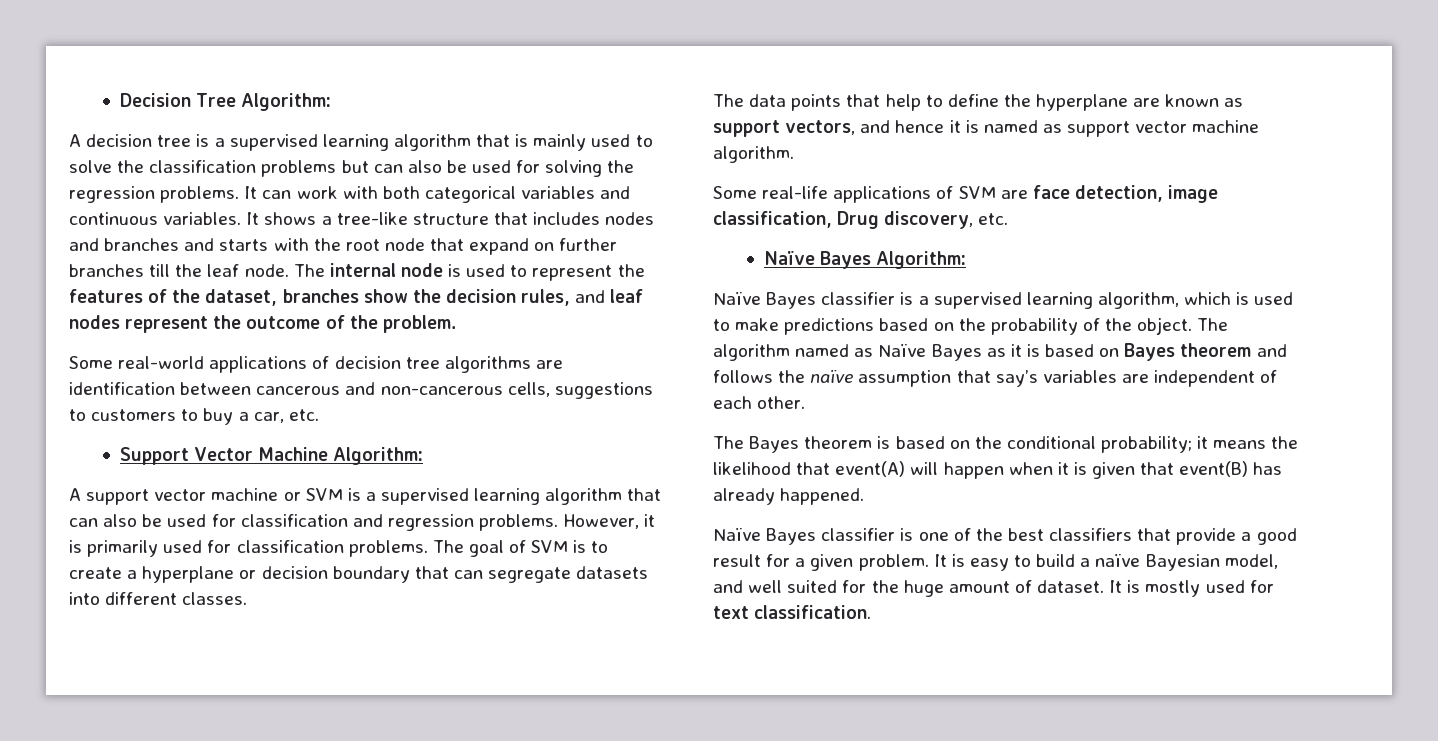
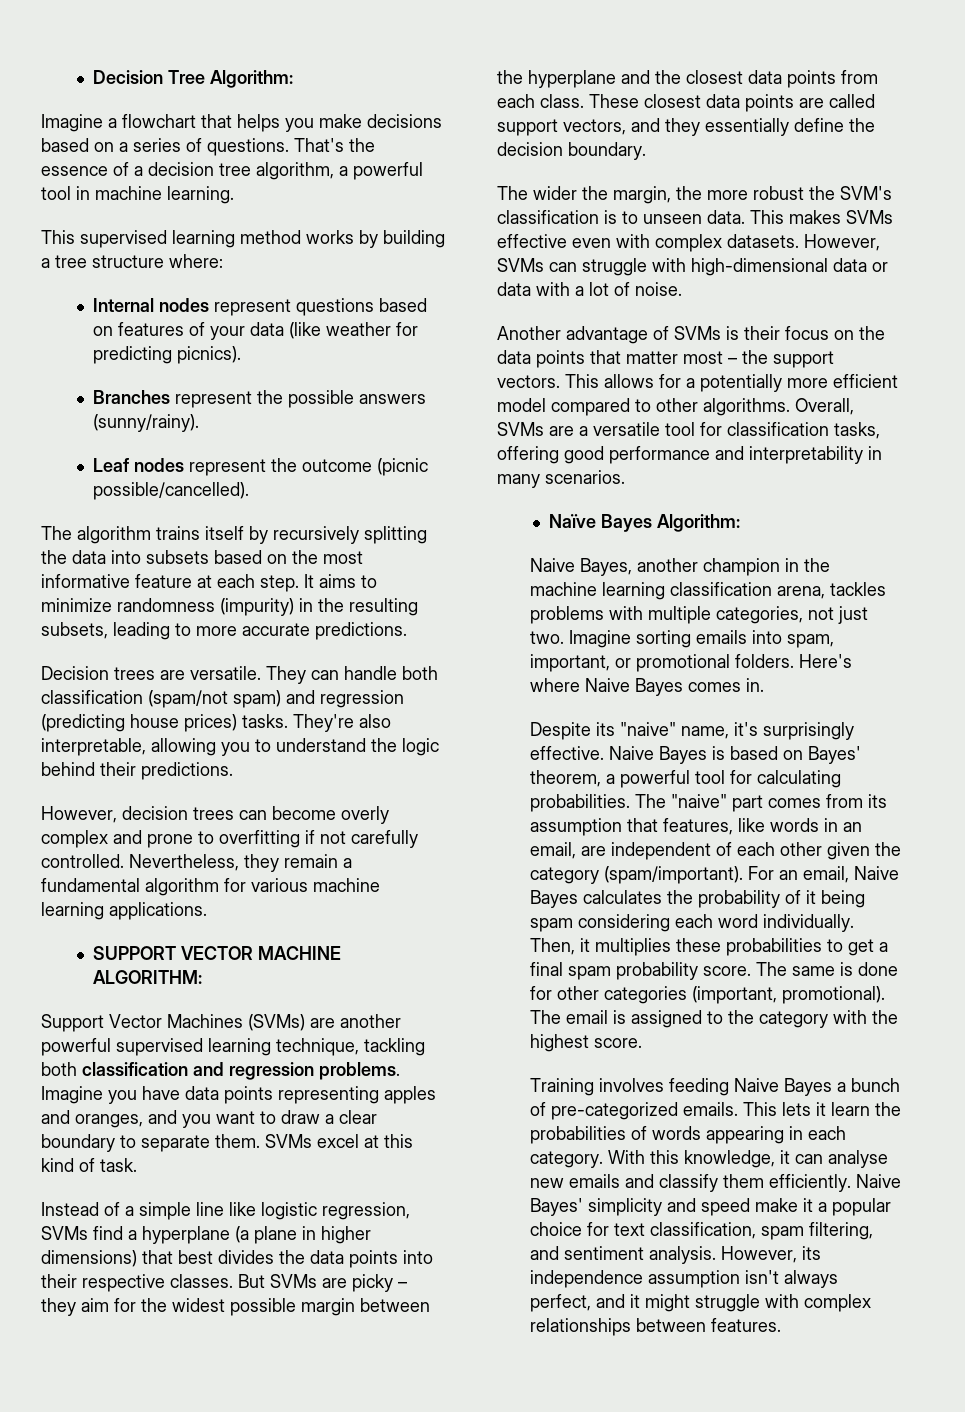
- A decision tree is a supervised learning algorithm that is mainly used to solve the classification problems but can also be used for solving the regression problems. It can work with both categorical variables and continuous variables. It shows a tree-like structure that includes nodes and branches and starts with the root node that expand on further branches till the leaf node. The internal node is used to represent the features of the dataset, branches show the decision rules, and leaf nodes represent the outcome of the problem.
- Some real-world applications of decision tree algorithms are identification between cancerous and non-cancerous cells, suggestions to customers to buy a car, etc.
- Support Vector Machine Algorithm:
- A support vector machine or SVM is a supervised learning algorithm that can also be used for classification and regression problems. However, it is primarily used for classification problems. The goal of SVM is to create a hyperplane or decision boundary that can segregate datasets into different classes.
- The data points that help to define the hyperplane are known as support vectors, and hence it is named as support vector machine algorithm.
- Some real-life applications of SVM are face detection, image classification, Drug discovery, etc.
+ Imagine a flowchart that helps you make decisions based on a series of questions. That's the essence of a decision tree algorithm, a powerful tool in machine learning.
+ This supervised learning method works by building a tree structure where:
+ Internal nodes represent questions based on features of your data (like weather for predicting picnics).
+ Branches represent the possible answers (sunny/rainy).
+ Leaf nodes represent the outcome (picnic possible/cancelled).
+ The algorithm trains itself by recursively splitting the data into subsets based on the most informative feature at each step. It aims to minimize randomness (impurity) in the resulting subsets, leading to more accurate predictions.
+ Decision trees are versatile. They can handle both classification (spam/not spam) and regression (predicting house prices) tasks. They're also interpretable, allowing you to understand the logic behind their predictions.
+ However, decision trees can become overly complex and prone to overfitting if not carefully controlled. Nevertheless, they remain a fundamental algorithm for various machine learning applications.
+ SUPPORT VECTOR MACHINE ALGORITHM:
+ Support Vector Machines (SVMs) are another powerful supervised learning technique, tackling both classification and regression problems. Imagine you have data points representing apples and oranges, and you want to draw a clear boundary to separate them. SVMs excel at this kind of task.
+ Instead of a simple line like logistic regression, SVMs find a hyperplane (a plane in higher dimensions) that best divides the data points into their respective classes. But SVMs are picky – they aim for the widest possible margin between the hyperplane and the closest data points from each class. These closest data points are called support vectors, and they essentially define the decision boundary.
+ The wider the margin, the more robust the SVM's classification is to unseen data. This makes SVMs effective even with complex datasets. However, SVMs can struggle with high-dimensional data or data with a lot of noise.
+ Another advantage of SVMs is their focus on the data points that matter most – the support vectors. This allows for a potentially more efficient model compared to other algorithms. Overall, SVMs are a versatile tool for classification tasks, offering good performance and interpretability in many scenarios.
  Naïve Bayes Algorithm:
- Naïve Bayes classifier is a supervised learning algorithm, which is used to make predictions based on the probability of the object. The algorithm named as Naïve Bayes as it is based on Bayes theorem and follows the naïve assumption that say’s variables are independent of each other.
- The Bayes theorem is based on the conditional probability; it means the likelihood that event(A) will happen when it is given that event(B) has already happened.
- Naïve Bayes classifier is one of the best classifiers that provide a good result for a given problem. It is easy to build a naïve Bayesian model, and well suited for the huge amount of dataset. It is mostly used for text classification.
+ Naive Bayes, another champion in the machine learning classification arena, tackles problems with multiple categories, not just two. Imagine sorting emails into spam, important, or promotional folders. Here's where Naive Bayes comes in.
+ Despite its "naive" name, it's surprisingly effective. Naive Bayes is based on Bayes' theorem, a powerful tool for calculating probabilities. The "naive" part comes from its assumption that features, like words in an email, are independent of each other given the category (spam/important). For an email, Naive Bayes calculates the probability of it being spam considering each word individually. Then, it multiplies these probabilities to get a final spam probability score. The same is done for other categories (important, promotional). The email is assigned to the category with the highest score.
+ Training involves feeding Naive Bayes a bunch of pre-categorized emails. This lets it learn the probabilities of words appearing in each category. With this knowledge, it can analyse new emails and classify them efficiently. Naive Bayes' simplicity and speed make it a popular choice for text classification, spam filtering, and sentiment analysis. However, its independence assumption isn't always perfect, and it might struggle with complex relationships between features.

